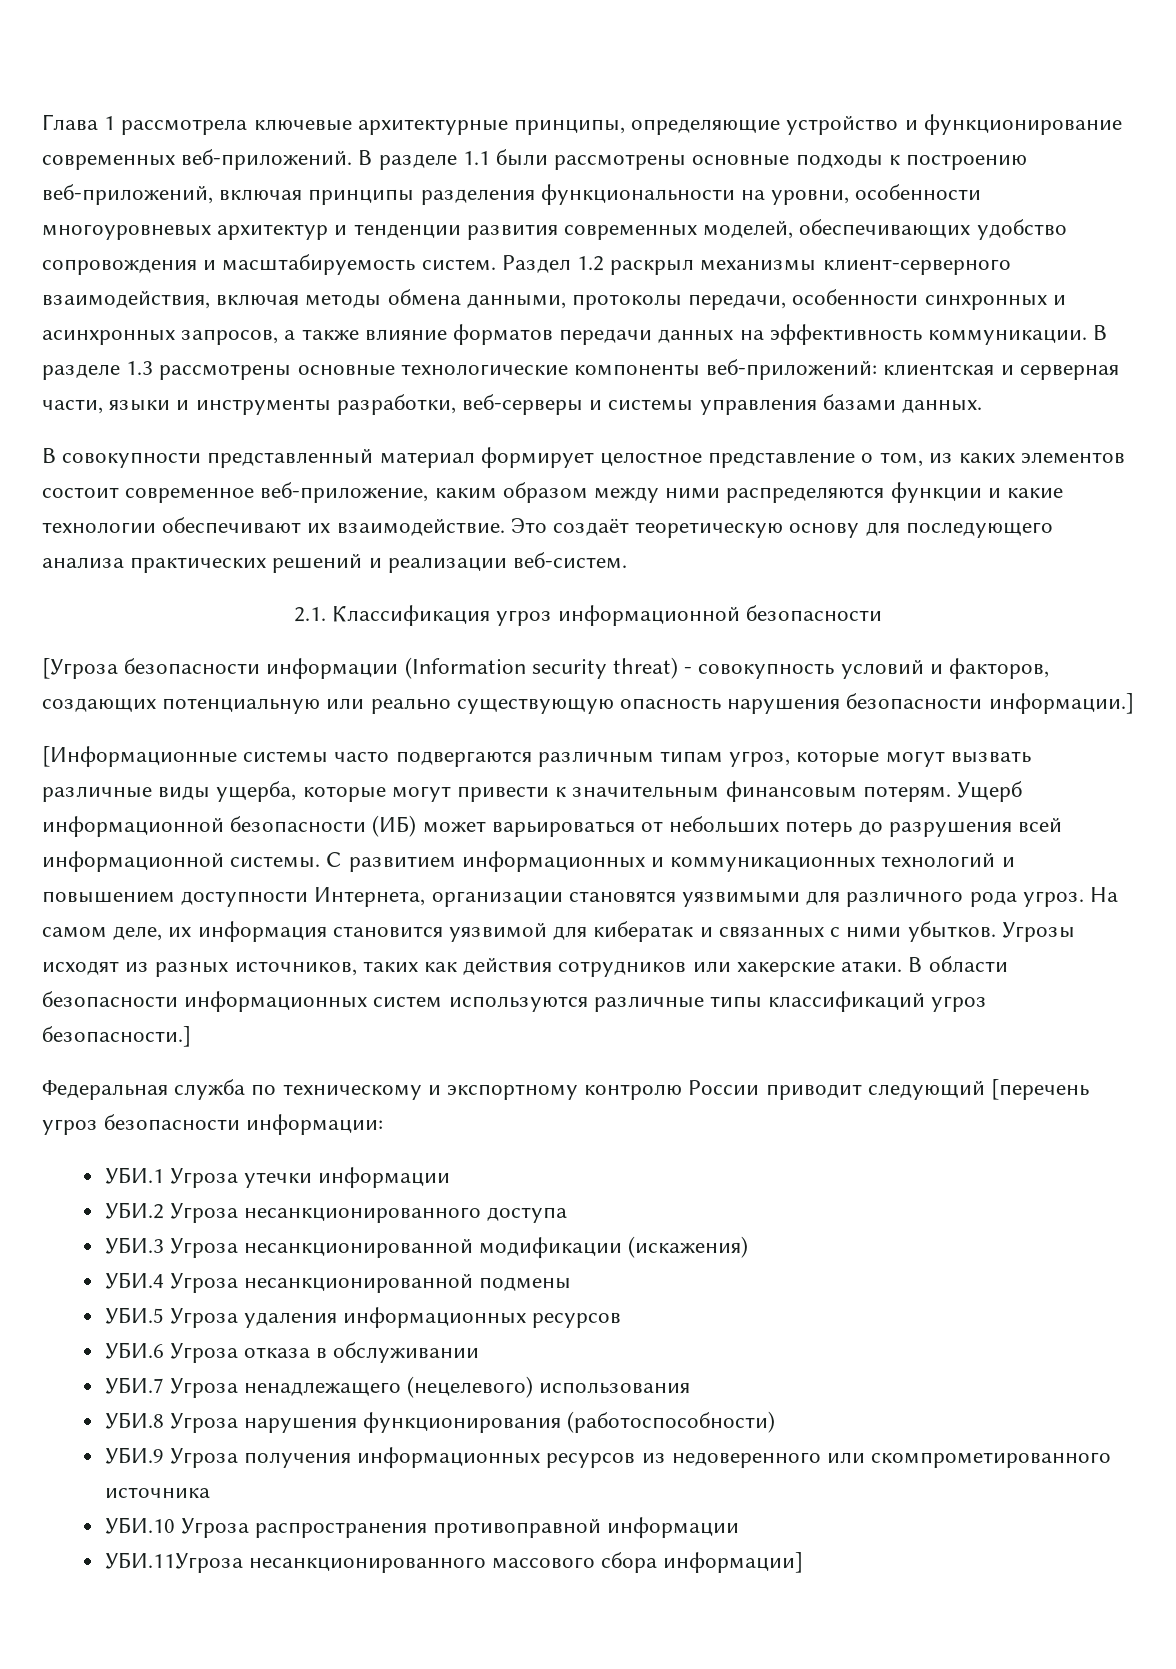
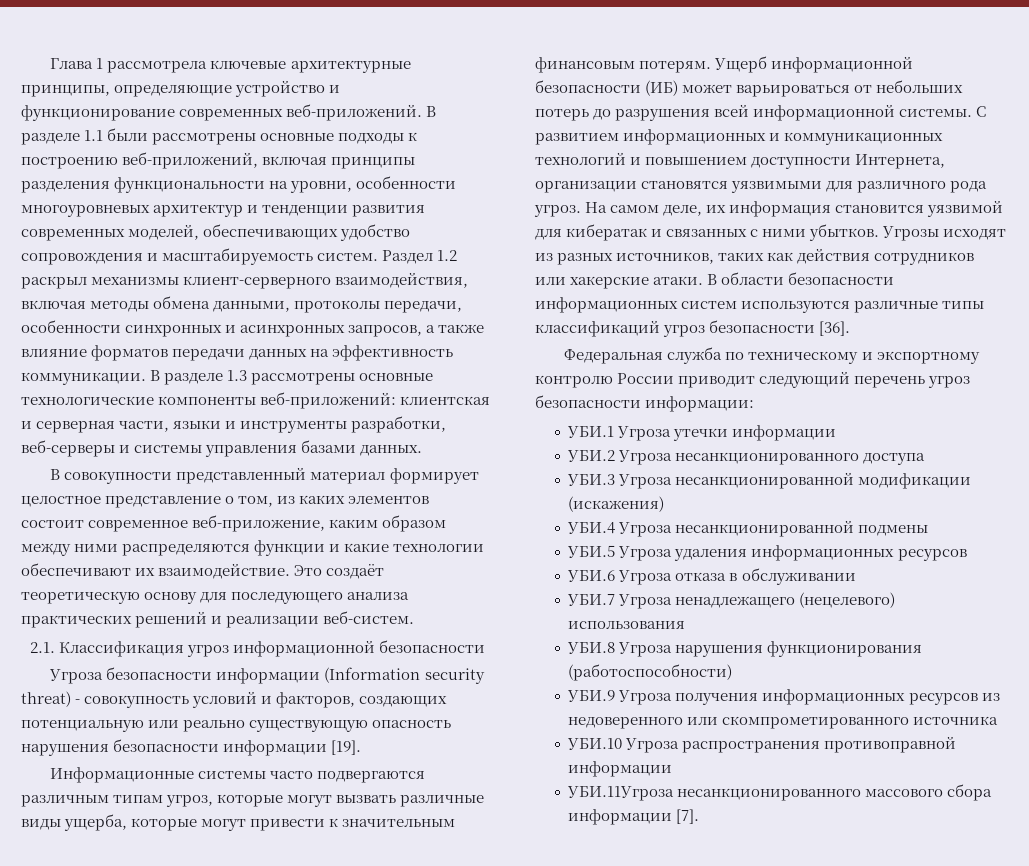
- [Угроза безопасности информации (Information security threat) - совокупность условий и факторов, создающих потенциальную или реально существующую опасность нарушения безопасности информации.]
- [Информационные системы часто подвергаются различным типам угроз, которые могут вызвать различные виды ущерба, которые могут привести к значительным финансовым потерям.
+ Угроза безопасности информации (Information security threat) - совокупность условий и факторов, создающих потенциальную или реально существующую опасность нарушения безопасности информации [19].
+ Информационные системы часто подвергаются различным типам угроз, которые могут вызвать различные виды ущерба, которые могут привести к значительным финансовым потерям.
- В области безопасности информационных систем используются различные типы классификаций угроз безопасности.]
+ В области безопасности информационных систем используются различные типы классификаций угроз безопасности [36].
- Федеральная служба по техническому и экспортному контролю России приводит следующий [перечень угроз безопасности информации:
+ Федеральная служба по техническому и экспортному контролю России приводит следующий перечень угроз безопасности информации:
- УБИ.11Угроза несанкционированного массового сбора информации]
+ УБИ.11Угроза несанкционированного массового сбора информации [7].

